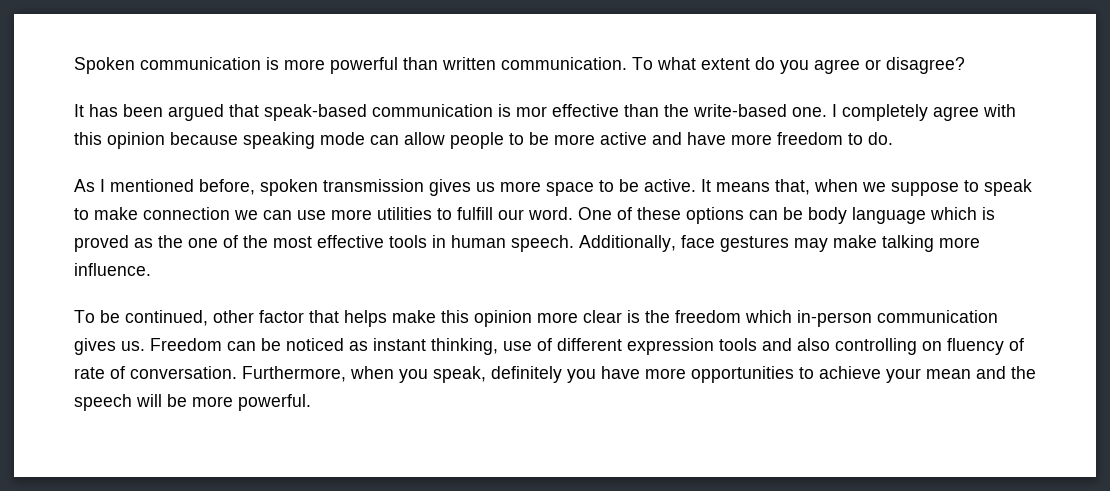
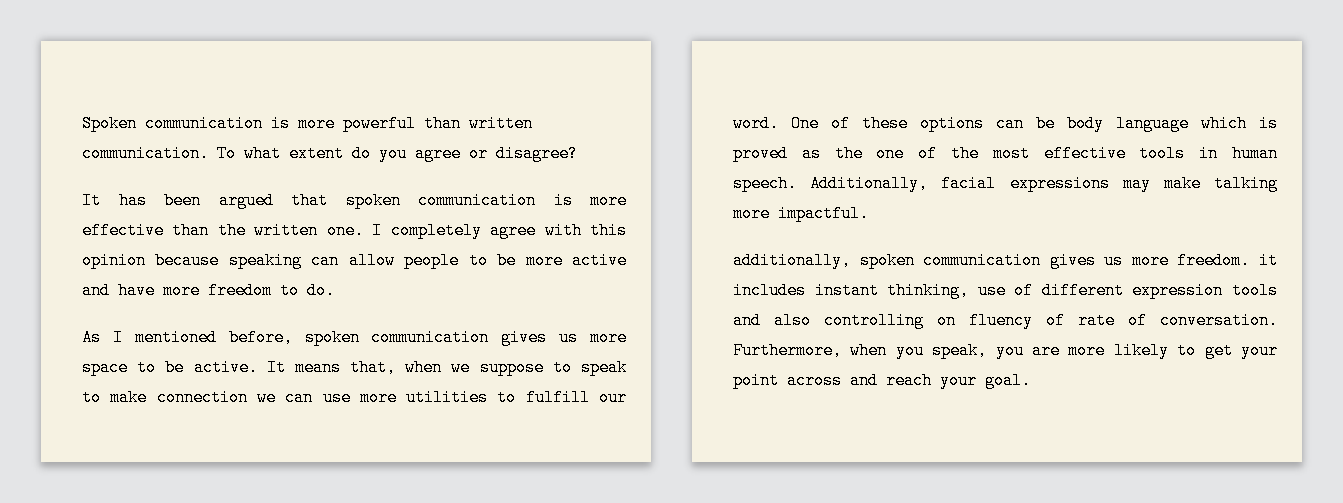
- It has been argued that speak-based communication is mor effective than the write-based one.
+ It has been argued that spoken communication is more effective than the written one.
- I completely agree with this opinion because speaking mode can allow people to be more active and have more freedom to do.
+ I completely agree with this opinion because speaking can allow people to be more active and have more freedom to do.
- As I mentioned before, spoken transmission gives us more space to be active.
+ As I mentioned before, spoken communication gives us more space to be active.
- Additionally, face gestures may make talking more influence.
- To be continued, other factor that helps make this opinion more clear is the freedom which in-person communication gives us. Freedom can be noticed as instant thinking, use of different expression tools and also controlling on fluency of rate of conversation.
+ Additionally, facial expressions may make talking more impactful.
+ additionally, spoken communication gives us more freedom. it includes instant thinking, use of different expression tools and also controlling on fluency of rate of conversation.
- Furthermore, when you speak, definitely you have more opportunities to achieve your mean and the speech will be more powerful.
+ Furthermore, when you speak, you are more likely to get your point across and reach your goal.

